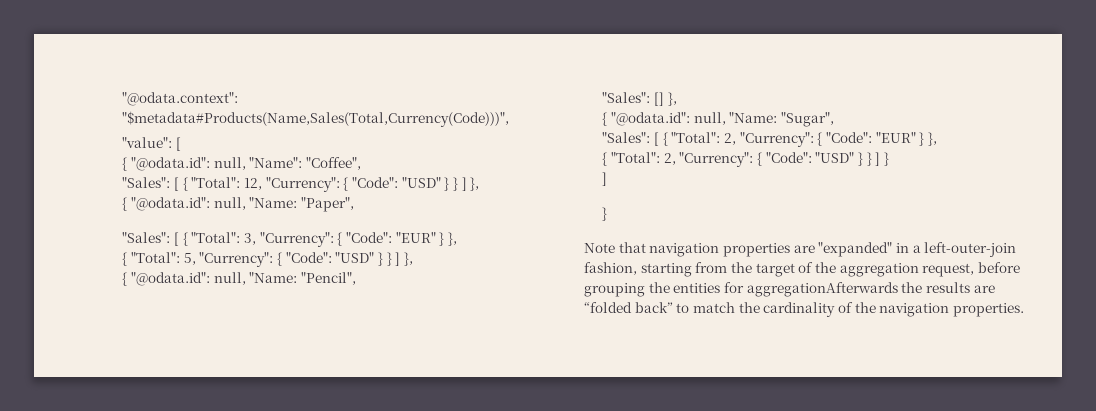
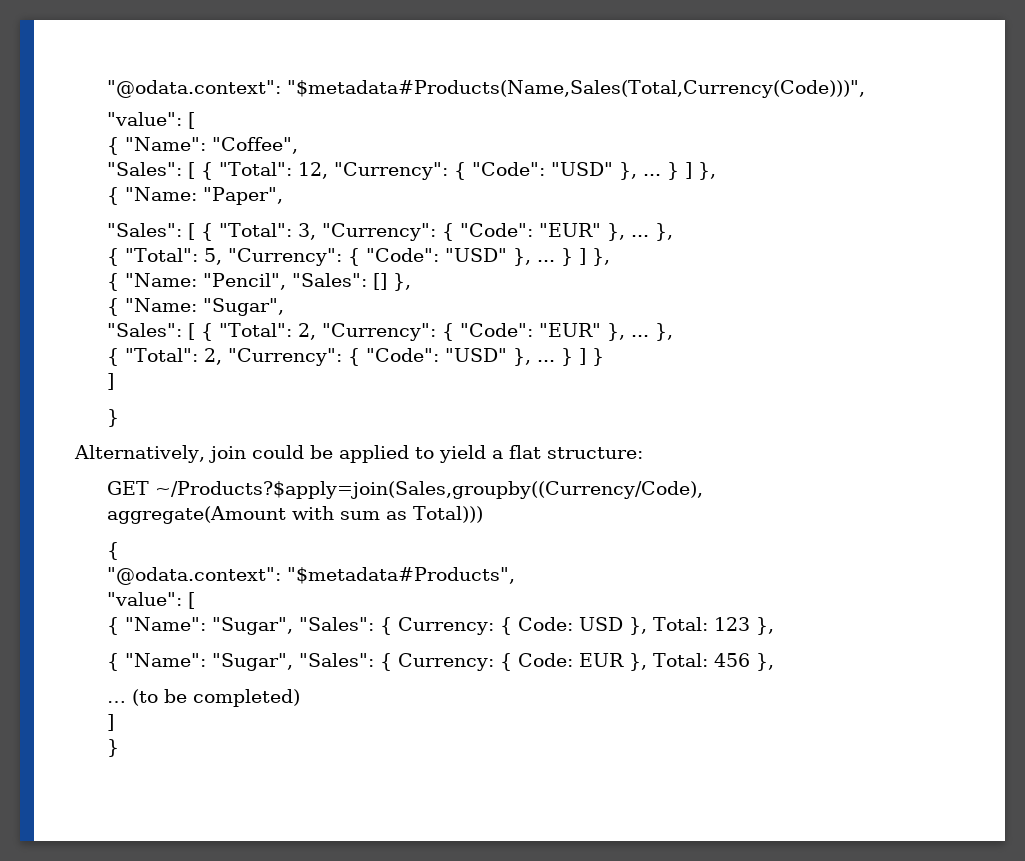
- { "@odata.id": null, "Name": "Coffee",
+ { "Name": "Coffee",
- "Sales": [ { "Total": 12, "Currency": { "Code": "USD" } } ] },
- { "@odata.id": null, "Name: "Paper",
+ "Sales": [ { "Total": 12, "Currency": { "Code": "USD" }, ... } ] },
+ { "Name: "Paper",
- "Sales": [ { "Total": 3, "Currency": { "Code": "EUR" } },
+ "Sales": [ { "Total": 3, "Currency": { "Code": "EUR" }, ... },
- { "Total": 5, "Currency": { "Code": "USD" } } ] },
- { "@odata.id": null, "Name: "Pencil",
- "Sales": [] },
+ { "Total": 5, "Currency": { "Code": "USD" }, ... } ] },
+ { "Name: "Pencil", "Sales": [] },
- { "@odata.id": null, "Name: "Sugar",
+ { "Name: "Sugar",
- "Sales": [ { "Total": 2, "Currency": { "Code": "EUR" } },
+ "Sales": [ { "Total": 2, "Currency": { "Code": "EUR" }, ... },
- { "Total": 2, "Currency": { "Code": "USD" } } ] }
+ { "Total": 2, "Currency": { "Code": "USD" }, ... } ] }
- Note that navigation properties are "expanded" in a left-outer-join fashion, starting from the target of the aggregation request, before grouping the entities for aggregationAfterwards the results are “folded back” to match the cardinality of the navigation properties.
+ Alternatively, join could be applied to yield a flat structure:
+ GET ~/Products?$apply=join(Sales,groupby((Currency/Code),
+ aggregate(Amount with sum as Total)))
+ {
+ "@odata.context": "$metadata#Products",
+ "value": [
+ { "Name": "Sugar", "Sales": { Currency: { Code: USD }, Total: 123 },
+ { "Name": "Sugar", "Sales": { Currency: { Code: EUR }, Total: 456 },
+ … (to be completed)
+ ]
+ }

